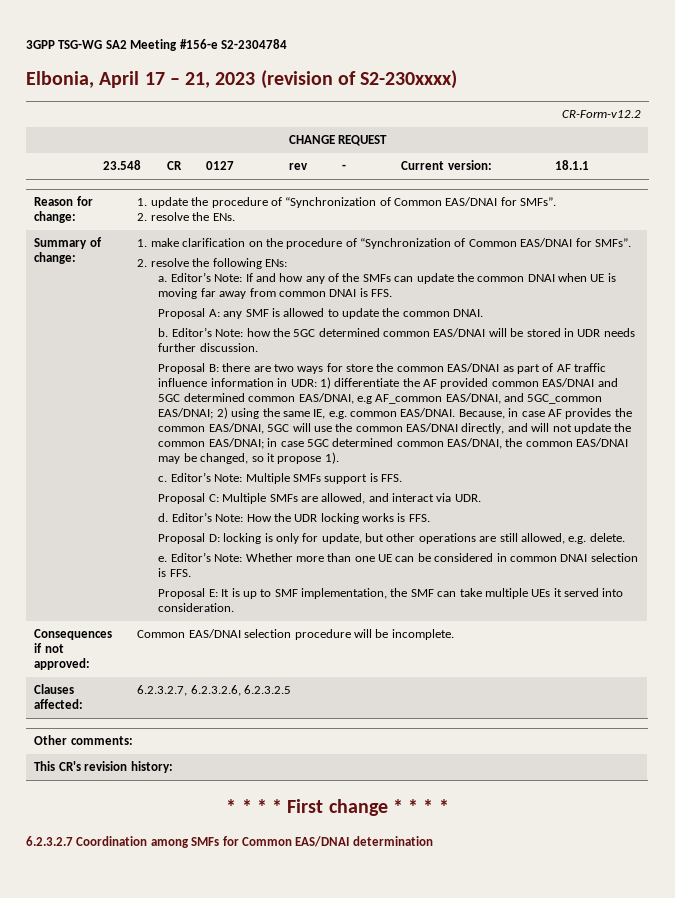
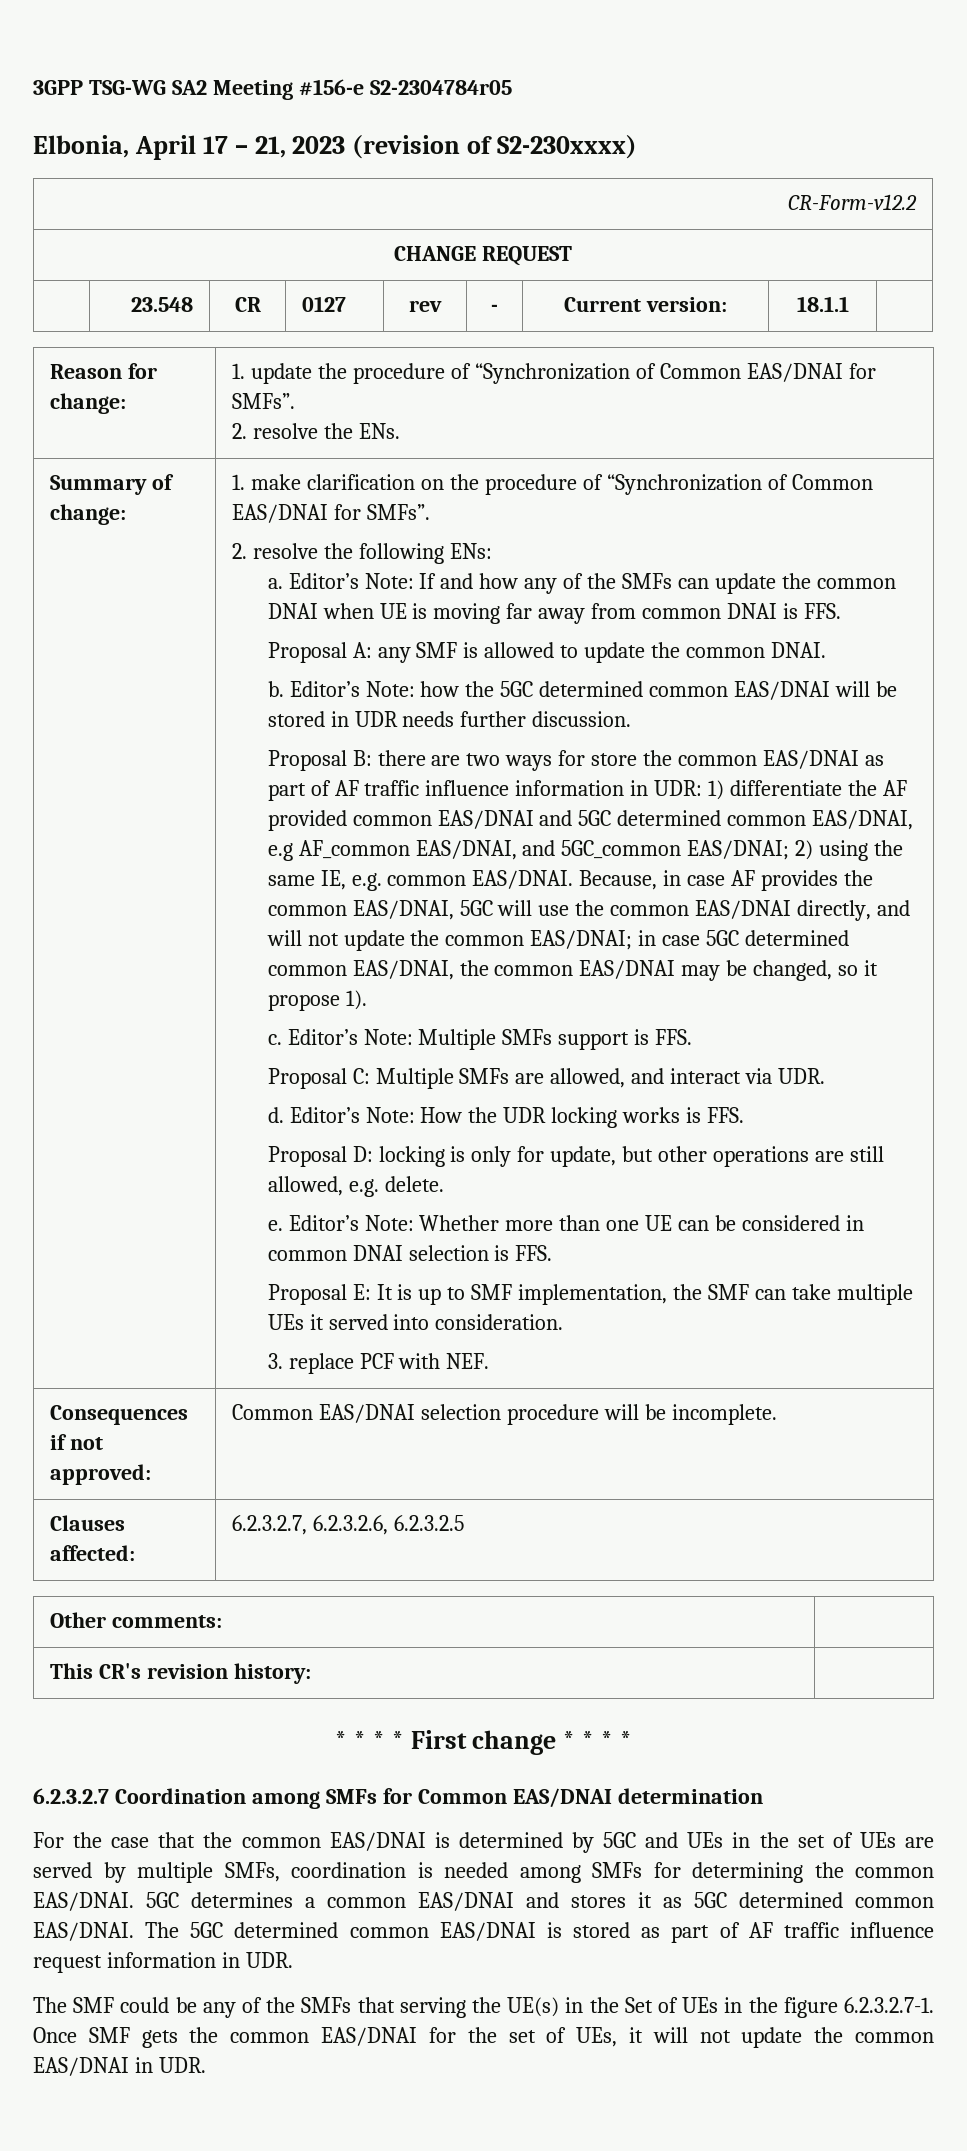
- 3GPP TSG-WG SA2 Meeting #156-e S2-2304784
+ 3GPP TSG-WG SA2 Meeting #156-e S2-2304784r05
+ 3. replace PCF with NEF.
+ For the case that the common EAS/DNAI is determined by 5GC and UEs in the set of UEs are served by multiple SMFs, coordination is needed among SMFs for determining the common EAS/DNAI. 5GC determines a common EAS/DNAI and stores it as 5GC determined common EAS/DNAI. The 5GC determined common EAS/DNAI is stored as part of AF traffic influence request information in UDR.
+ The SMF could be any of the SMFs that serving the UE(s) in the Set of UEs in the figure 6.2.3.2.7-1. Once SMF gets the common EAS/DNAI for the set of UEs, it will not update the common EAS/DNAI in UDR.

